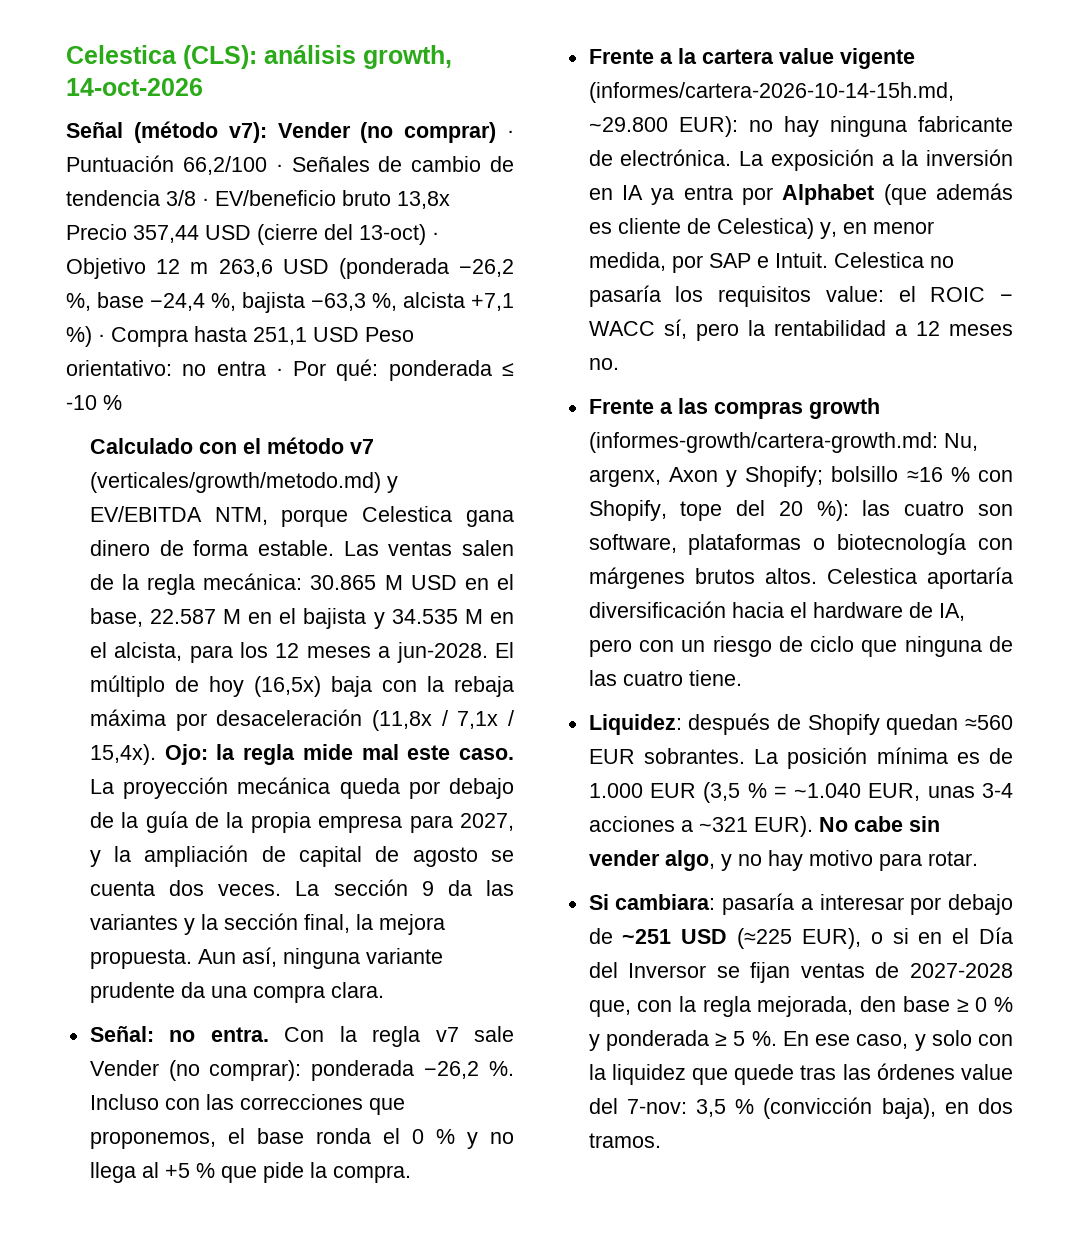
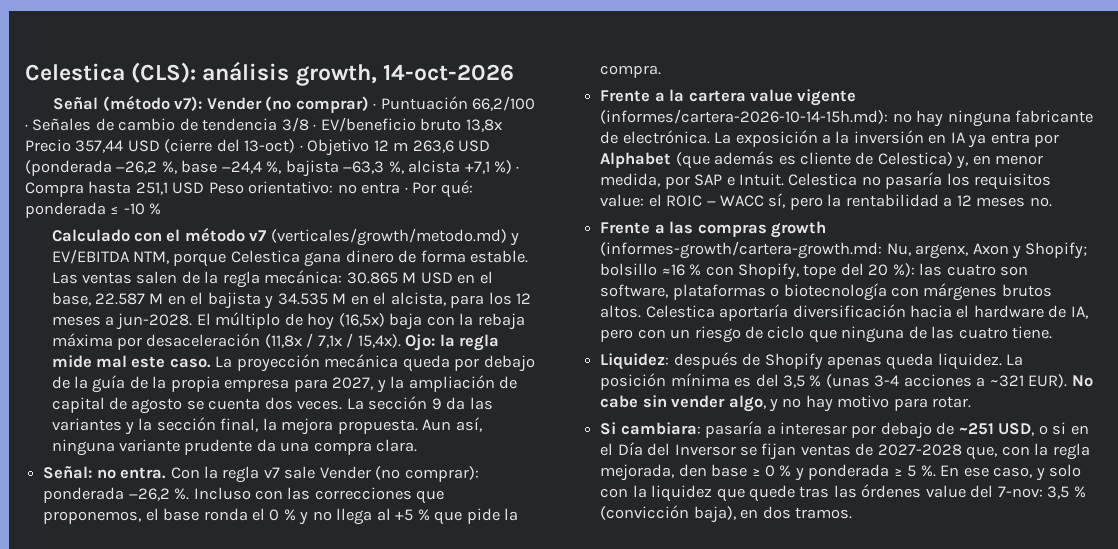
- Frente a la cartera value vigente (informes/cartera-2026-10-14-15h.md, ~29.800 EUR): no hay ninguna fabricante de electrónica.
+ Frente a la cartera value vigente (informes/cartera-2026-10-14-15h.md): no hay ninguna fabricante de electrónica.
- Liquidez: después de Shopify quedan ≈560 EUR sobrantes. La posición mínima es de 1.000 EUR (3,5 % = ~1.040 EUR, unas 3-4 acciones a ~321 EUR).
+ Liquidez: después de Shopify apenas queda liquidez. La posición mínima es del 3,5 % (unas 3-4 acciones a ~321 EUR).
- Si cambiara: pasaría a interesar por debajo de ~251 USD (≈225 EUR), o si en el Día del Inversor se fijan ventas de 2027-2028 que, con la regla mejorada, den base ≥ 0 % y ponderada ≥ 5 %.
+ Si cambiara: pasaría a interesar por debajo de ~251 USD, o si en el Día del Inversor se fijan ventas de 2027-2028 que, con la regla mejorada, den base ≥ 0 % y ponderada ≥ 5 %.

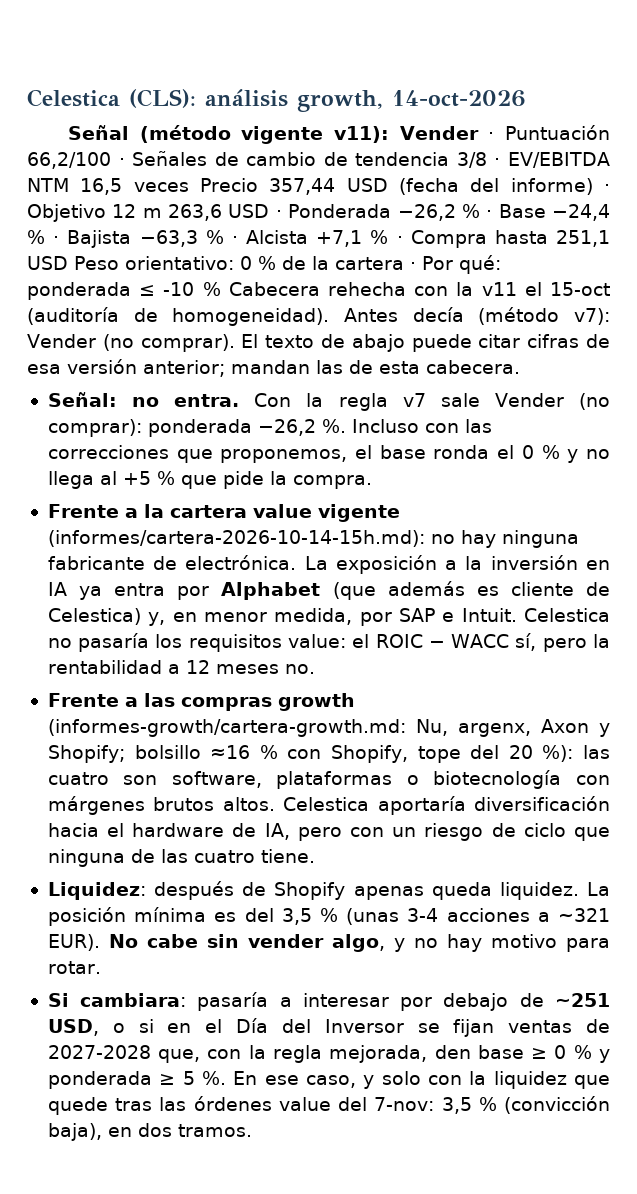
- Señal (método v7): Vender (no comprar) · Puntuación 66,2/100 · Señales de cambio de tendencia 3/8 · EV/beneficio bruto 13,8x Precio 357,44 USD (cierre del 13-oct) · Objetivo 12 m 263,6 USD (ponderada −26,2 %, base −24,4 %, bajista −63,3 %, alcista +7,1 %) · Compra hasta 251,1 USD Peso orientativo: no entra · Por qué: ponderada ≤ -10 %
- Calculado con el método v7 (verticales/growth/metodo.md) y EV/EBITDA NTM, porque Celestica gana dinero de forma estable. Las ventas salen de la regla mecánica: 30.865 M USD en el base, 22.587 M en el bajista y 34.535 M en el alcista, para los 12 meses a jun-2028. El múltiplo de hoy (16,5x) baja con la rebaja máxima por desaceleración (11,8x / 7,1x / 15,4x). Ojo: la regla mide mal este caso. La proyección mecánica queda por debajo de la guía de la propia empresa para 2027, y la ampliación de capital de agosto se cuenta dos veces. La sección 9 da las variantes y la sección final, la mejora propuesta. Aun así, ninguna variante prudente da una compra clara.
+ Señal (método vigente v11): Vender · Puntuación 66,2/100 · Señales de cambio de tendencia 3/8 · EV/EBITDA NTM 16,5 veces Precio 357,44 USD (fecha del informe) · Objetivo 12 m 263,6 USD · Ponderada −26,2 % · Base −24,4 % · Bajista −63,3 % · Alcista +7,1 % · Compra hasta 251,1 USD Peso orientativo: 0 % de la cartera · Por qué: ponderada ≤ -10 % Cabecera rehecha con la v11 el 15-oct (auditoría de homogeneidad). Antes decía (método v7): Vender (no comprar). El texto de abajo puede citar cifras de esa versión anterior; mandan las de esta cabecera.

